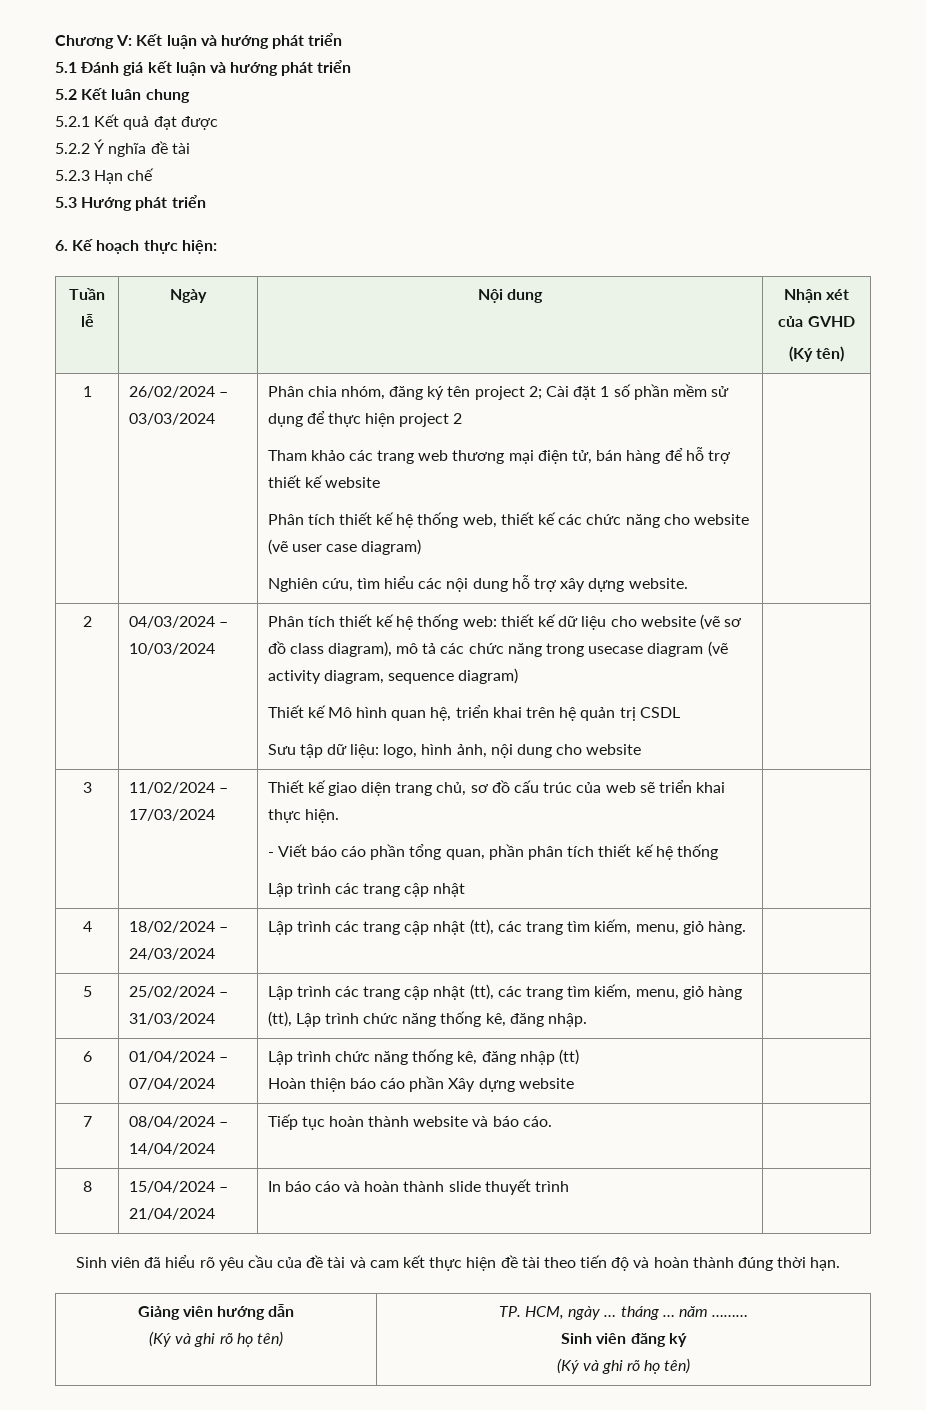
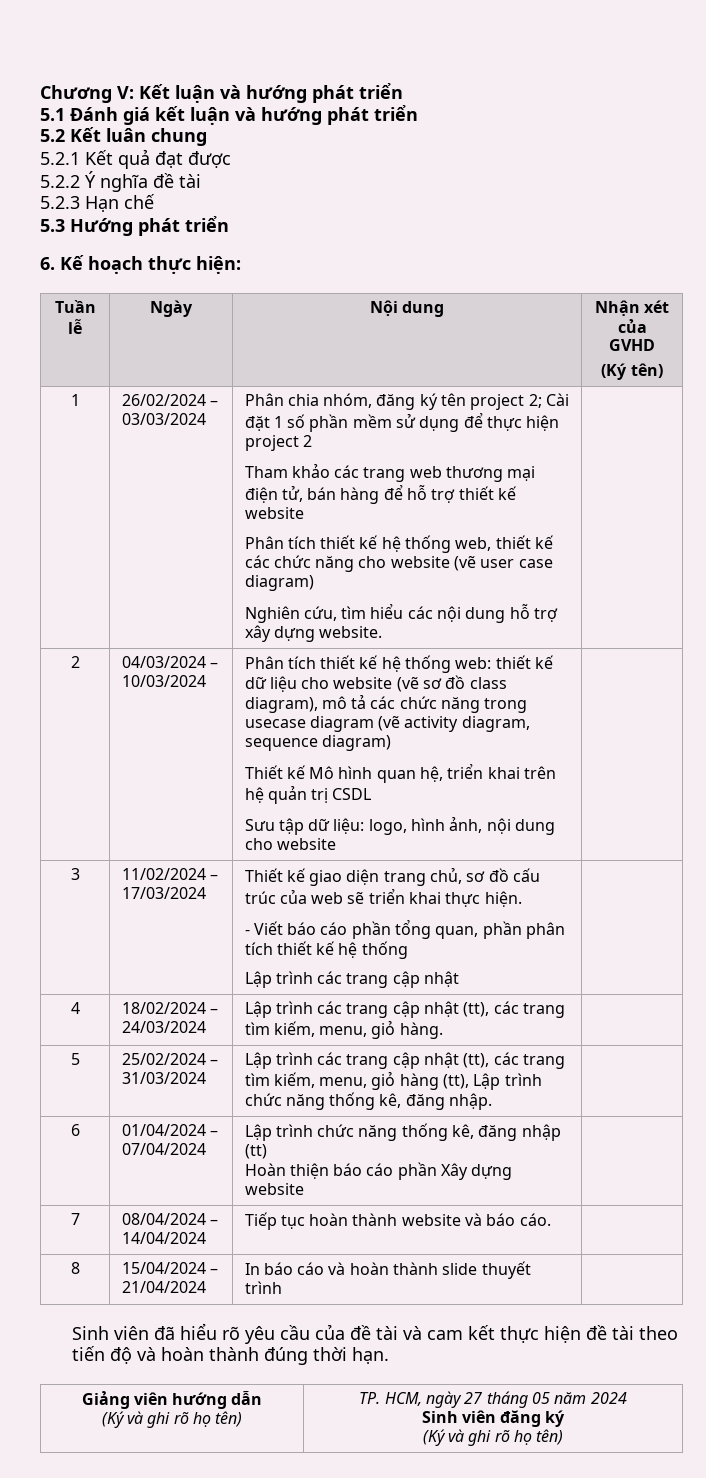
  Giảng viên hướng dẫn
- (Ký và ghi rõ họ tên) | TP. HCM, ngày … tháng … năm ………
+ (Ký và ghi rõ họ tên) | TP. HCM, ngày 27 tháng 05 năm 2024

